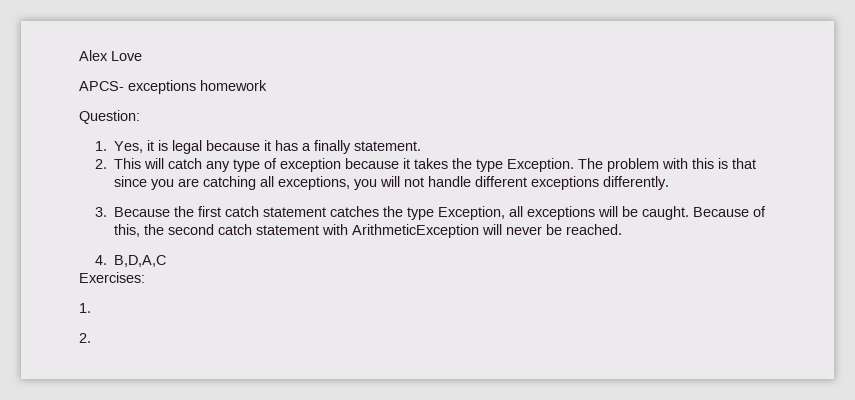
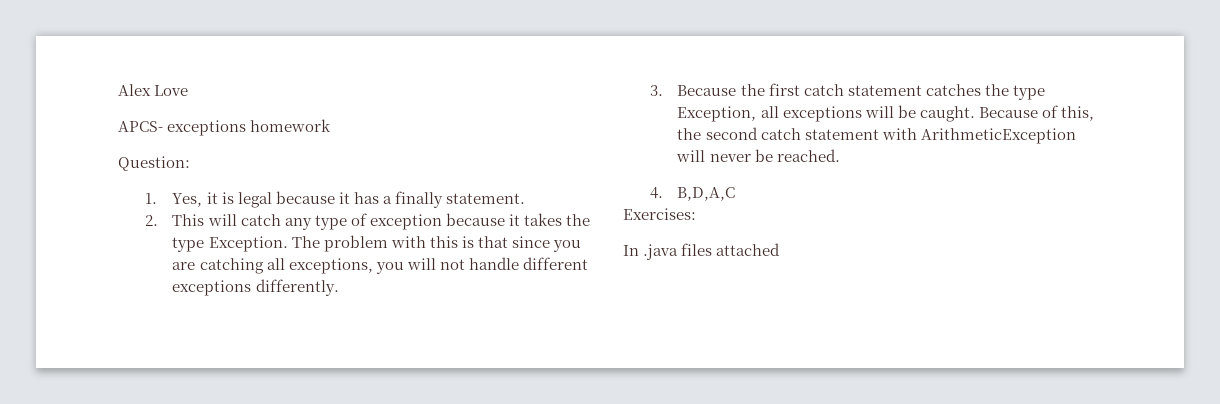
  Exercises:
- 1.
- 2.
+ In .java files attached

